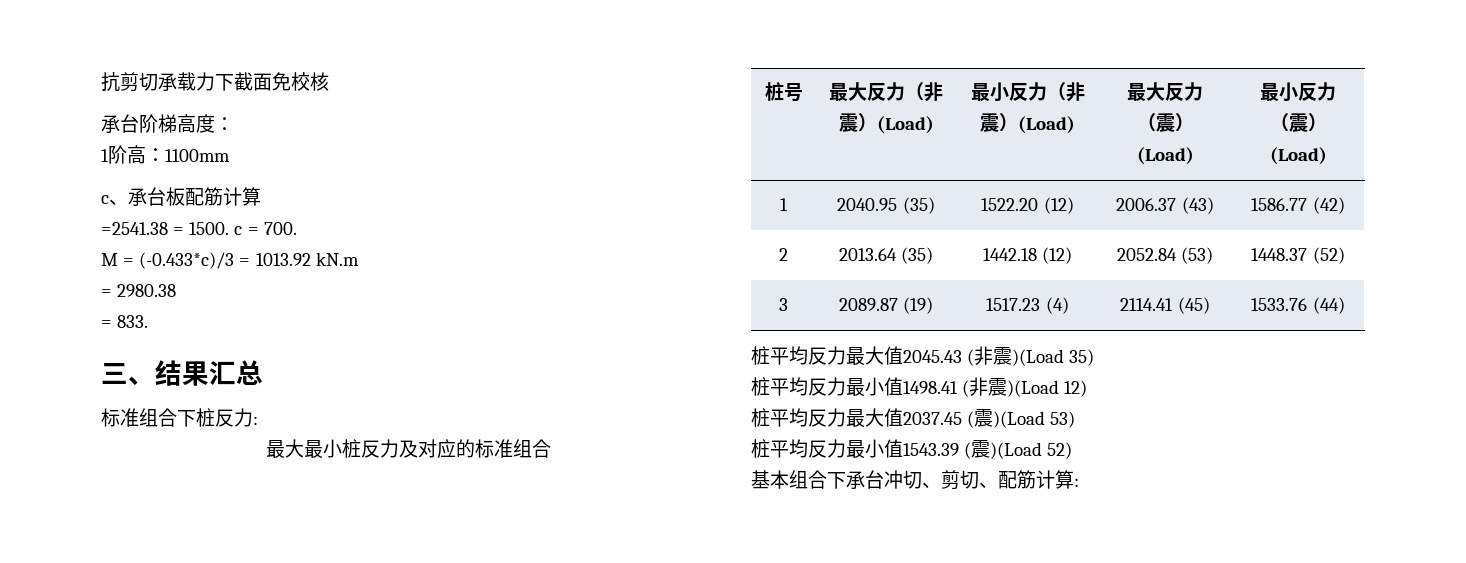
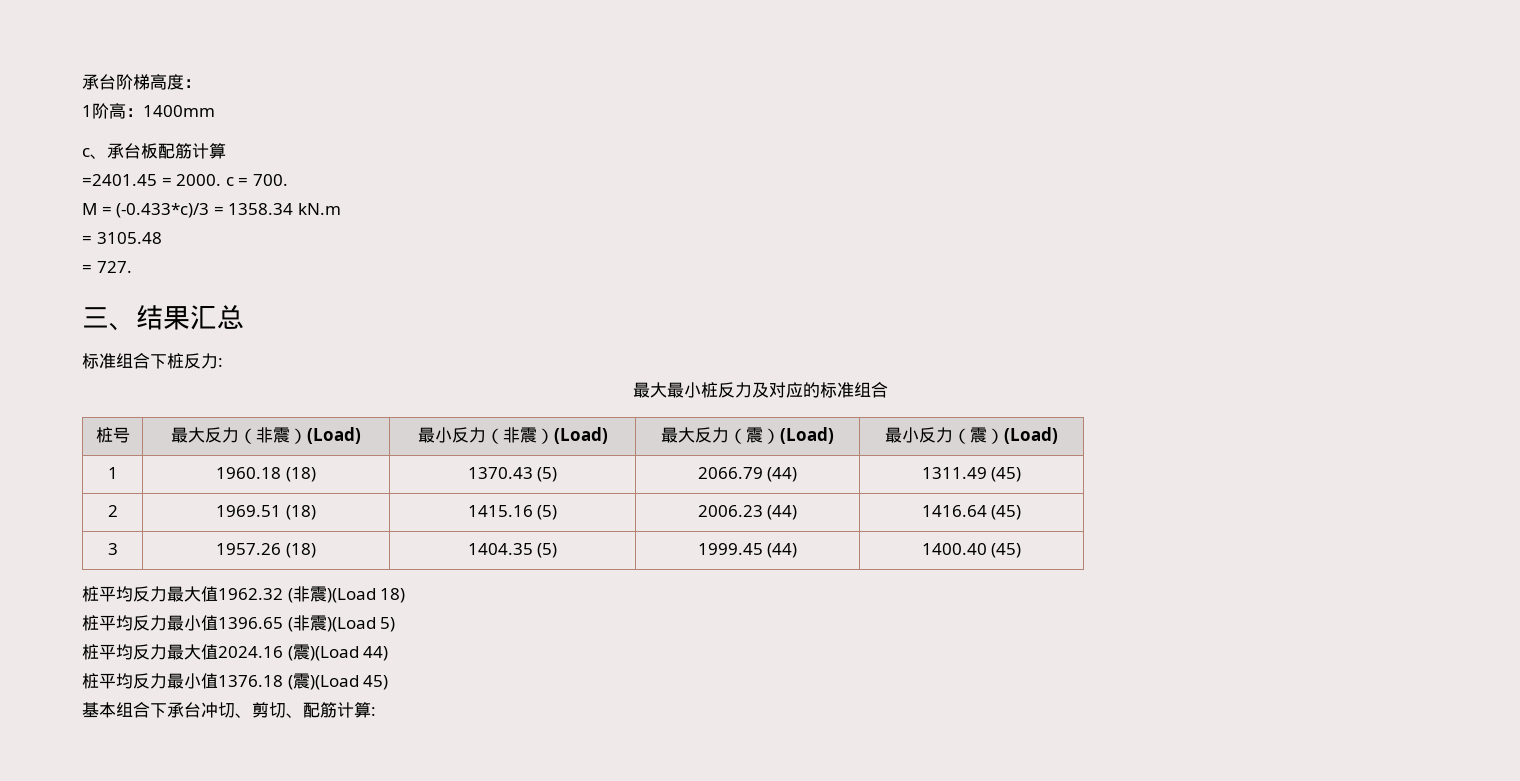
- 抗剪切承载力下截面免校核
- 1阶高：1100mm
+ 1阶高：1400mm
- =2541.38 = 1500. c = 700.
+ =2401.45 = 2000. c = 700.
- M = (-0.433*c)/3 = 1013.92 kN.m
+ M = (-0.433*c)/3 = 1358.34 kN.m
- = 2980.38
- = 833.
+ = 3105.48
+ = 727.
- 1 | 2040.95 (35) | 1522.20 (12) | 2006.37 (43) | 1586.77 (42)
- 2 | 2013.64 (35) | 1442.18 (12) | 2052.84 (53) | 1448.37 (52)
- 3 | 2089.87 (19) | 1517.23 (4) | 2114.41 (45) | 1533.76 (44)
- 桩平均反力最大值2045.43 (非震)(Load 35)
- 桩平均反力最小值1498.41 (非震)(Load 12)
- 桩平均反力最大值2037.45 (震)(Load 53)
- 桩平均反力最小值1543.39 (震)(Load 52)
+ 1 | 1960.18 (18) | 1370.43 (5) | 2066.79 (44) | 1311.49 (45)
+ 2 | 1969.51 (18) | 1415.16 (5) | 2006.23 (44) | 1416.64 (45)
+ 3 | 1957.26 (18) | 1404.35 (5) | 1999.45 (44) | 1400.40 (45)
+ 桩平均反力最大值1962.32 (非震)(Load 18)
+ 桩平均反力最小值1396.65 (非震)(Load 5)
+ 桩平均反力最大值2024.16 (震)(Load 44)
+ 桩平均反力最小值1376.18 (震)(Load 45)

